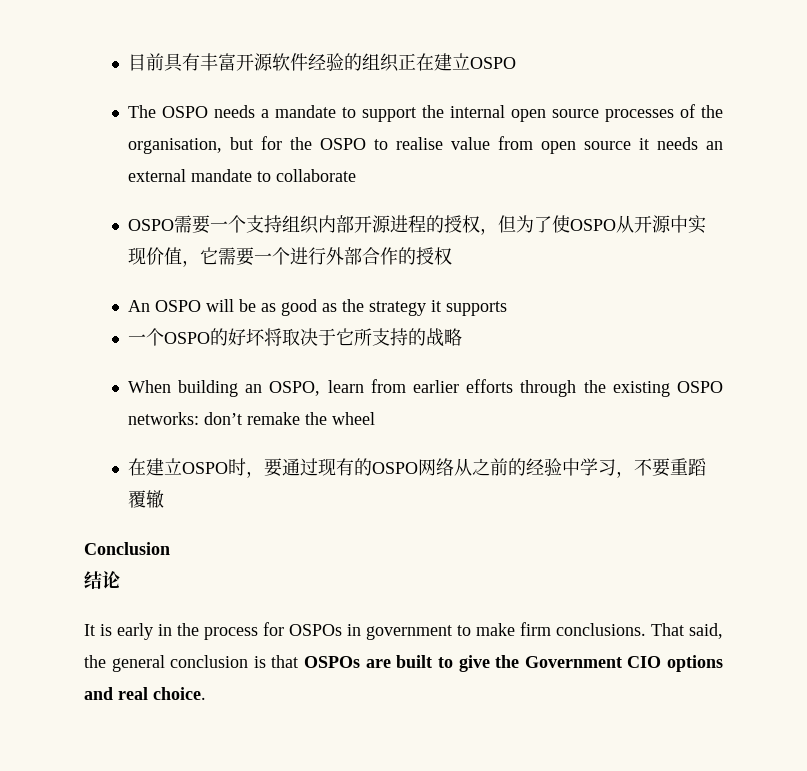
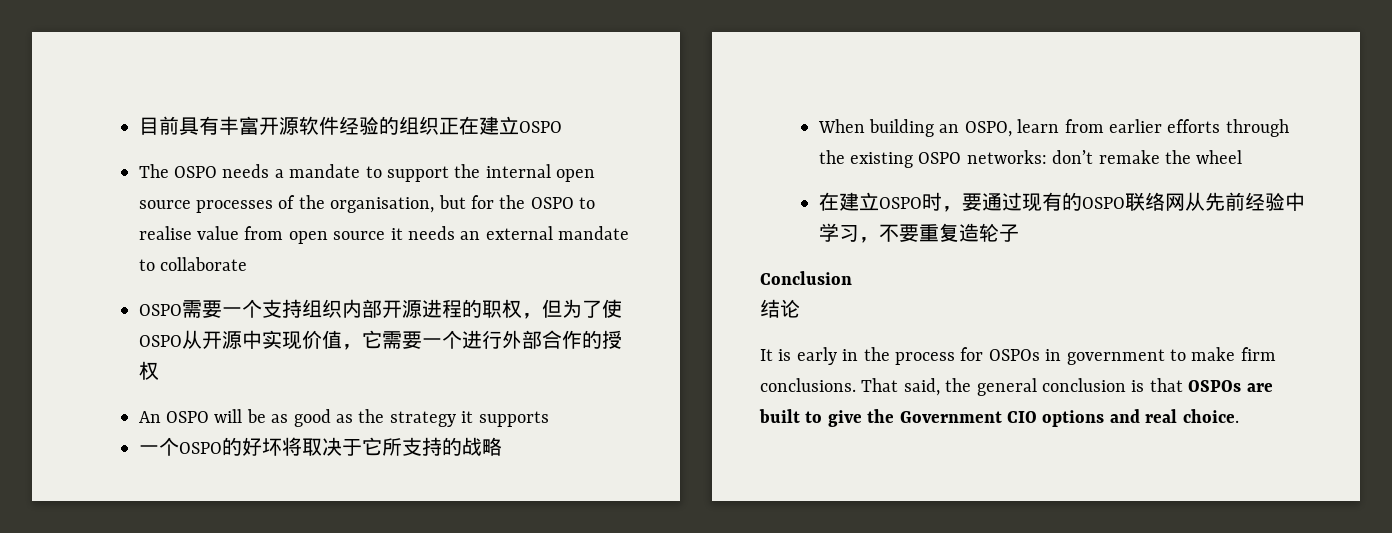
- OSPO需要一个支持组织内部开源进程的授权，但为了使OSPO从开源中实现价值，它需要一个进行外部合作的授权
+ OSPO需要一个支持组织内部开源进程的职权，但为了使OSPO从开源中实现价值，它需要一个进行外部合作的授权
- 在建立OSPO时，要通过现有的OSPO网络从之前的经验中学习，不要重蹈覆辙
+ 在建立OSPO时，要通过现有的OSPO联络网从先前经验中学习，不要重复造轮子

